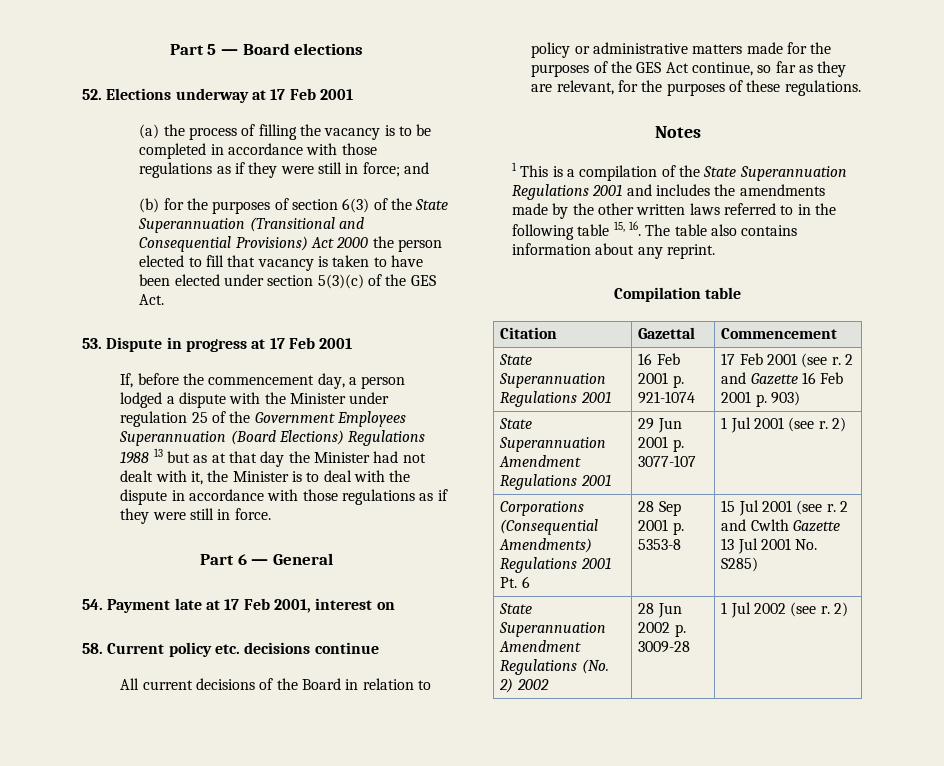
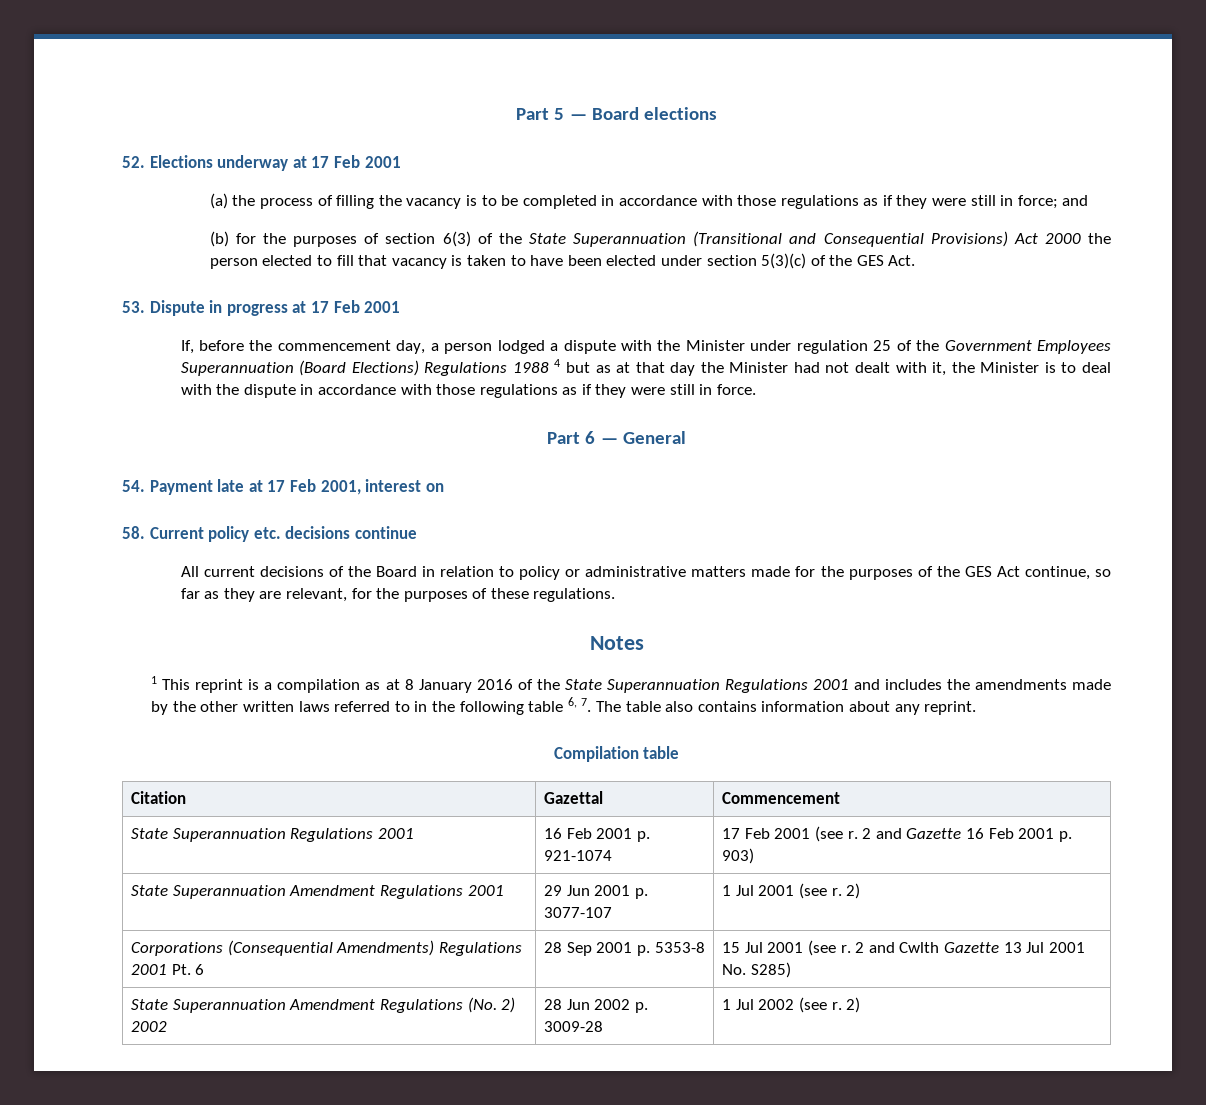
- If, before the commencement day, a person lodged a dispute with the Minister under regulation 25 of the Government Employees Superannuation (Board Elections) Regulations 1988 13 but as at that day the Minister had not dealt with it, the Minister is to deal with the dispute in accordance with those regulations as if they were still in force.
+ If, before the commencement day, a person lodged a dispute with the Minister under regulation 25 of the Government Employees Superannuation (Board Elections) Regulations 1988 4 but as at that day the Minister had not dealt with it, the Minister is to deal with the dispute in accordance with those regulations as if they were still in force.
- 1 This is a compilation of the State Superannuation Regulations 2001 and includes the amendments made by the other written laws referred to in the following table 15, 16. The table also contains information about any reprint.
+ 1 This reprint is a compilation as at 8 January 2016 of the State Superannuation Regulations 2001 and includes the amendments made by the other written laws referred to in the following table 6, 7. The table also contains information about any reprint.

